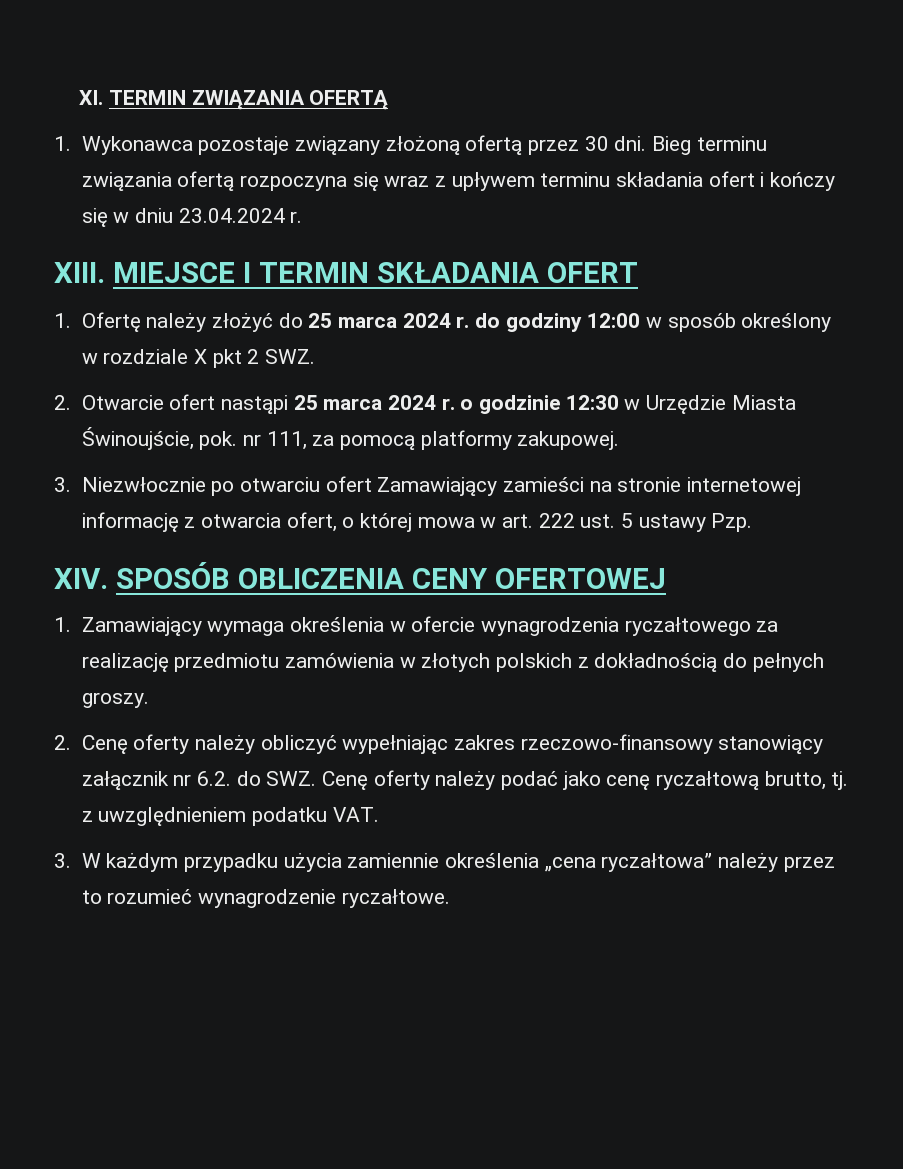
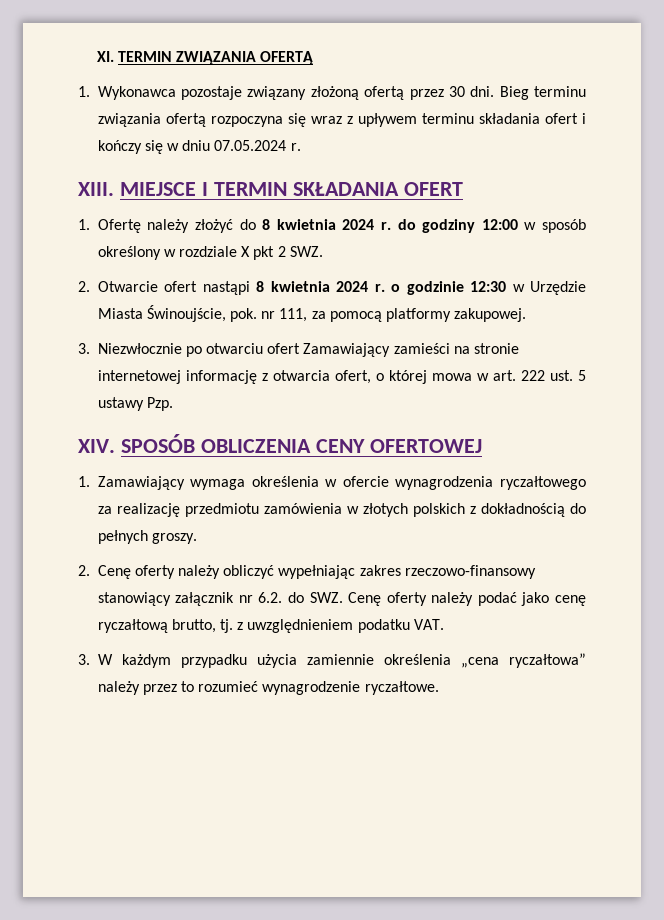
- Bieg terminu związania ofertą rozpoczyna się wraz z upływem terminu składania ofert i kończy się w dniu 23.04.2024 r.
+ Bieg terminu związania ofertą rozpoczyna się wraz z upływem terminu składania ofert i kończy się w dniu 07.05.2024 r.
- 1. Ofertę należy złożyć do 25 marca 2024 r. do godziny 12:00 w sposób określony w rozdziale X pkt 2 SWZ.
+ 1. Ofertę należy złożyć do 8 kwietnia 2024 r. do godziny 12:00 w sposób określony w rozdziale X pkt 2 SWZ.
- 2. Otwarcie ofert nastąpi 25 marca 2024 r. o godzinie 12:30 w Urzędzie Miasta Świnoujście, pok. nr 111, za pomocą platformy zakupowej.
+ 2. Otwarcie ofert nastąpi 8 kwietnia 2024 r. o godzinie 12:30 w Urzędzie Miasta Świnoujście, pok. nr 111, za pomocą platformy zakupowej.

